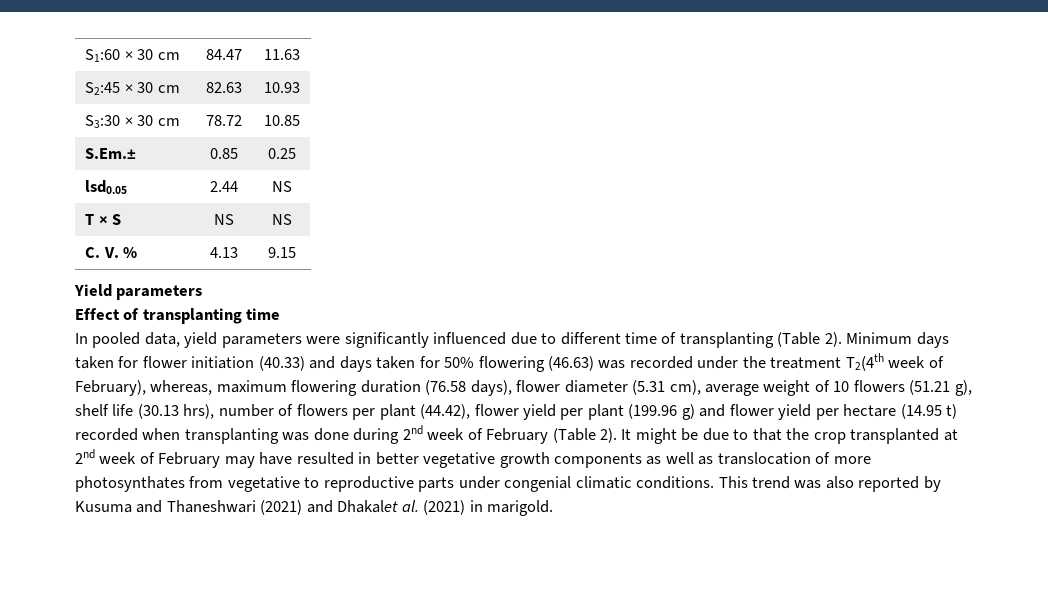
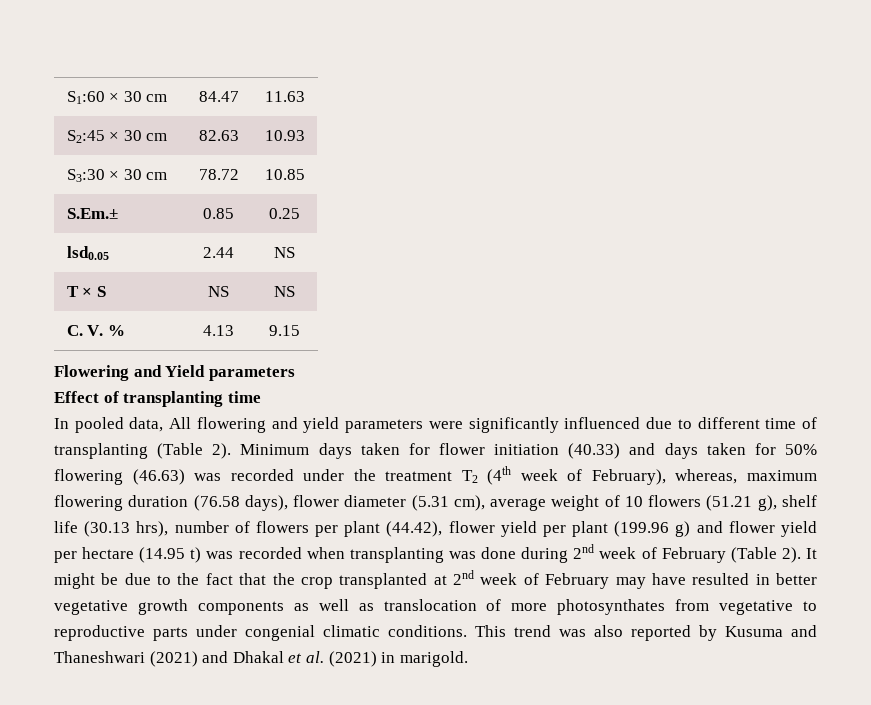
- Yield parameters
+ Flowering and Yield parameters
- In pooled data, yield parameters were significantly influenced due to different time of transplanting (Table 2).
+ In pooled data, All flowering and yield parameters were significantly influenced due to different time of transplanting (Table 2).
- Minimum days taken for flower initiation (40.33) and days taken for 50% flowering (46.63) was recorded under the treatment T2(4th week of February), whereas, maximum flowering duration (76.58 days), flower diameter (5.31 cm), average weight of 10 flowers (51.21 g), shelf life (30.13 hrs), number of flowers per plant (44.42), flower yield per plant (199.96 g) and flower yield per hectare (14.95 t) recorded when transplanting was done during 2nd week of February (Table 2).
+ Minimum days taken for flower initiation (40.33) and days taken for 50% flowering (46.63) was recorded under the treatment T2 (4th week of February), whereas, maximum flowering duration (76.58 days), flower diameter (5.31 cm), average weight of 10 flowers (51.21 g), shelf life (30.13 hrs), number of flowers per plant (44.42), flower yield per plant (199.96 g) and flower yield per hectare (14.95 t) was recorded when transplanting was done during 2nd week of February (Table 2).
- It might be due to that the crop transplanted at 2nd week of February may have resulted in better vegetative growth components as well as translocation of more photosynthates from vegetative to reproductive parts under congenial climatic conditions.
+ It might be due to the fact that the crop transplanted at 2nd week of February may have resulted in better vegetative growth components as well as translocation of more photosynthates from vegetative to reproductive parts under congenial climatic conditions.
- This trend was also reported by Kusuma and Thaneshwari (2021) and Dhakalet al. (2021) in marigold.
+ This trend was also reported by Kusuma and Thaneshwari (2021) and Dhakal et al. (2021) in marigold.

